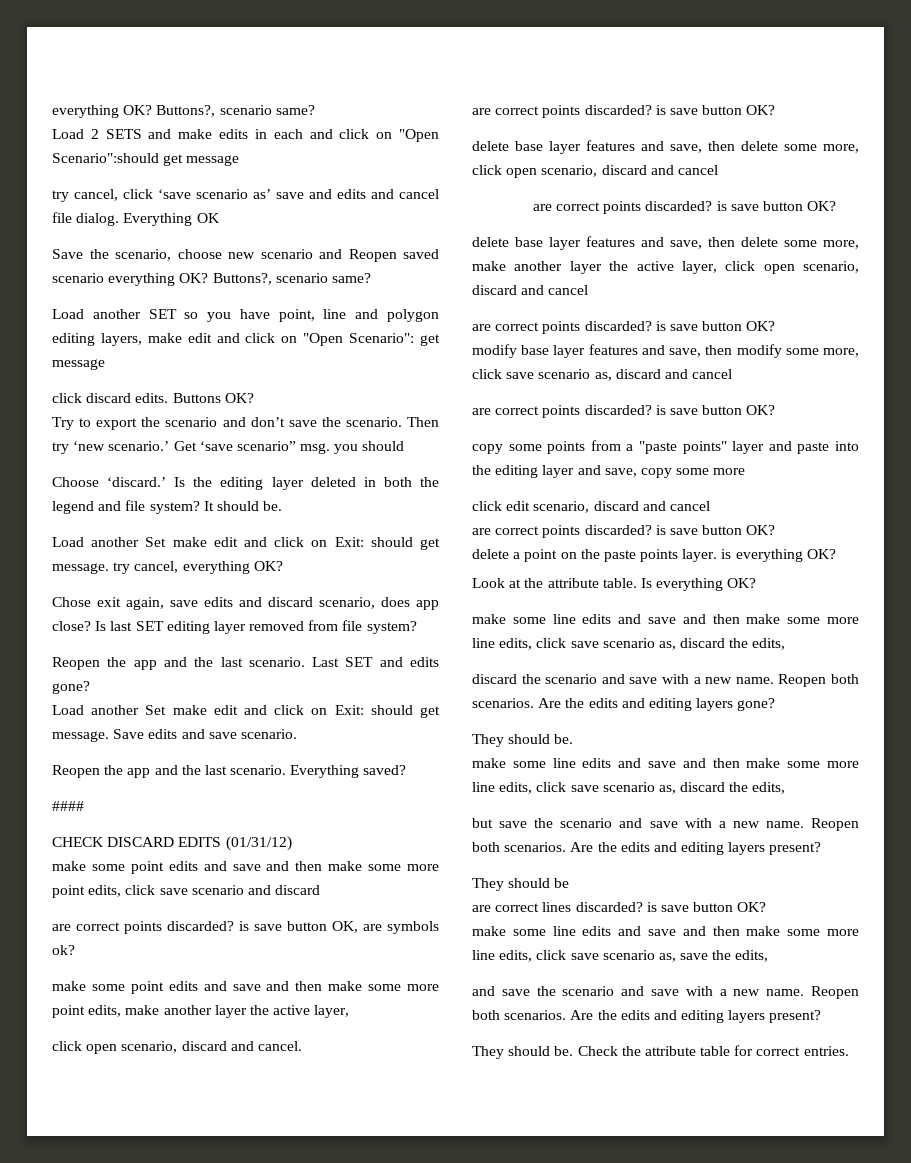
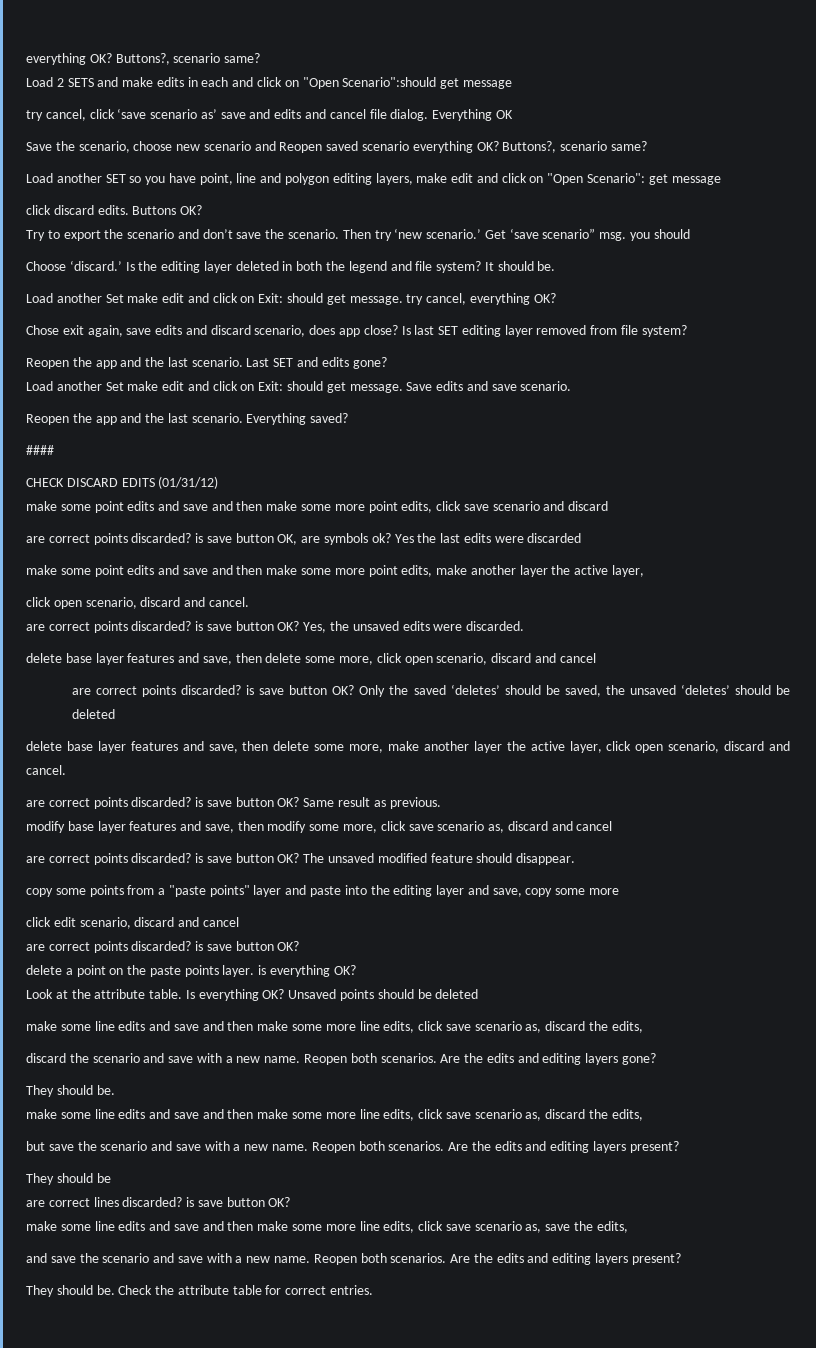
+ Yes the last edits were discarded
+ Yes, the unsaved edits were discarded.
+ Only the saved ‘deletes’ should be saved, the unsaved ‘deletes’ should be deleted
- delete base layer features and save, then delete some more, make another layer the active layer, click open scenario, discard and cancel
- are correct points discarded? is save button OK?
+ delete base layer features and save, then delete some more, make another layer the active layer, click open scenario, discard and cancel.
+ are correct points discarded? is save button OK? Same result as previous.
+ The unsaved modified feature should disappear.
+ Unsaved points should be deleted

